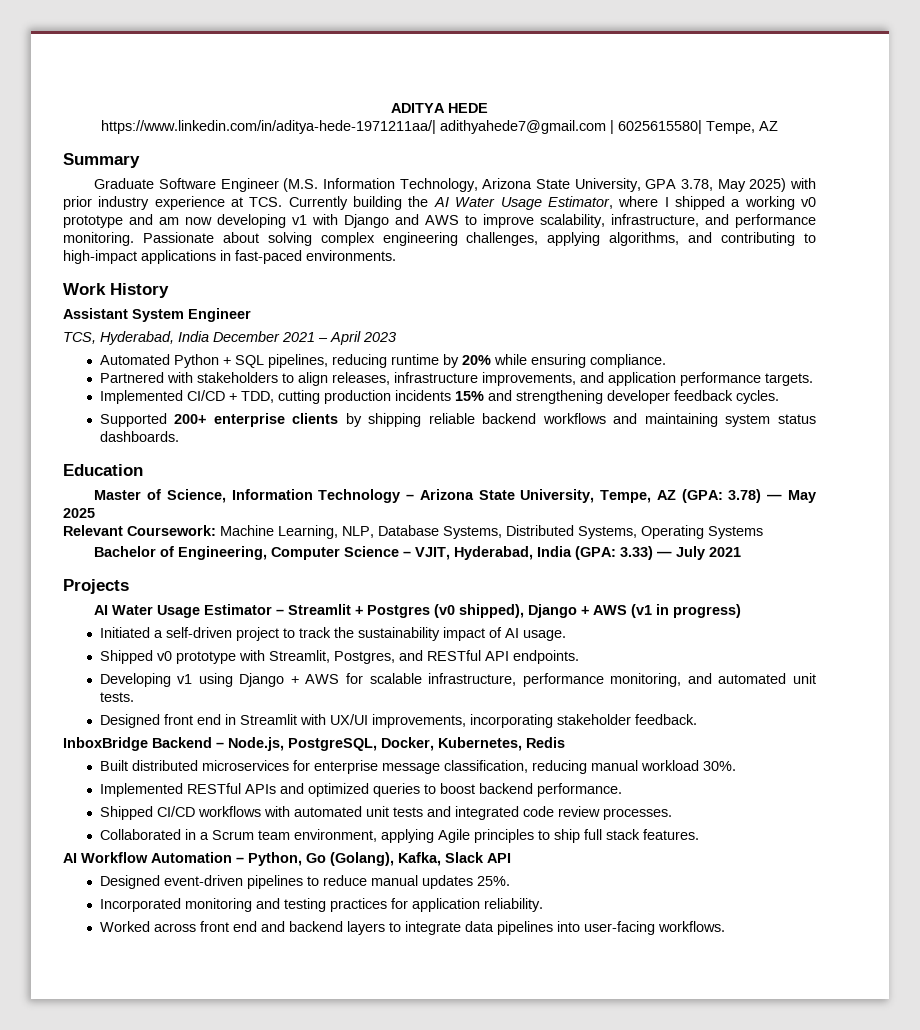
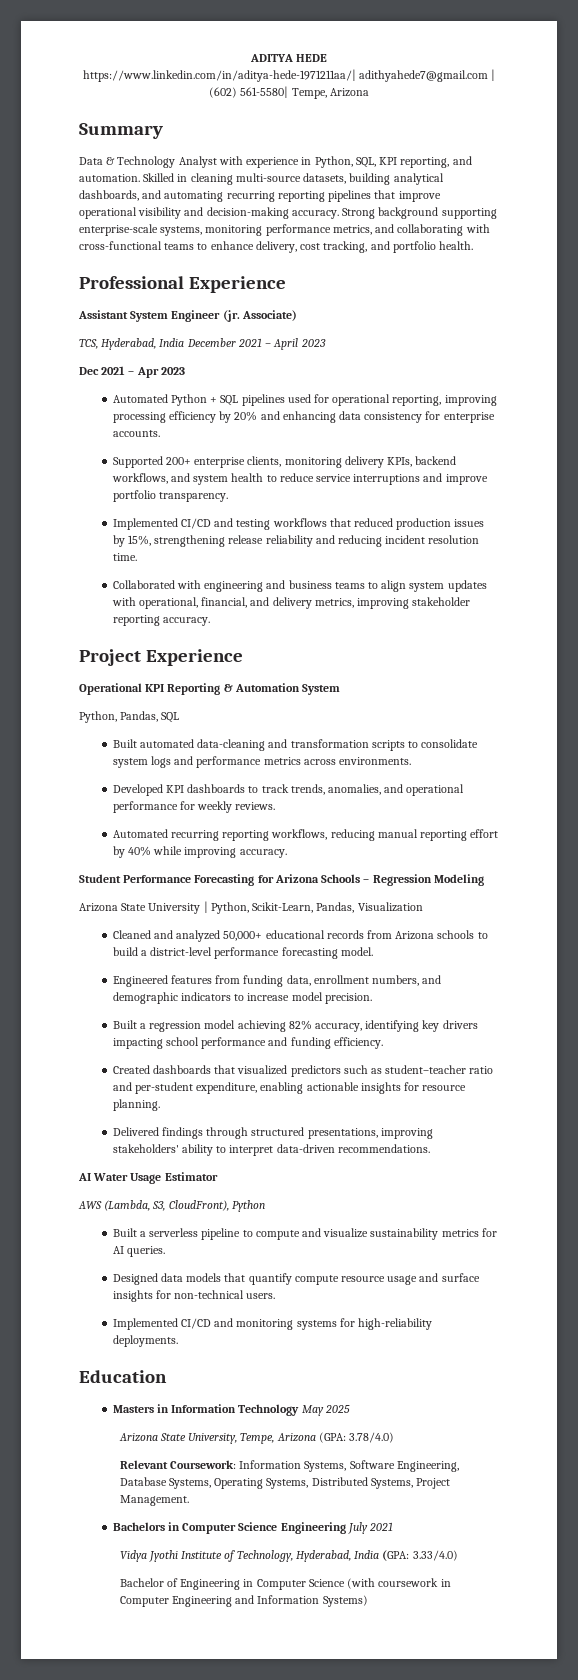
- https://www.linkedin.com/in/aditya-hede-1971211aa/| adithyahede7@gmail.com | 6025615580| Tempe, AZ
+ https://www.linkedin.com/in/aditya-hede-1971211aa/| adithyahede7@gmail.com | (602) 561-5580| Tempe, Arizona
  Summary
- Graduate Software Engineer (M.S. Information Technology, Arizona State University, GPA 3.78, May 2025) with prior industry experience at TCS. Currently building the AI Water Usage Estimator, where I shipped a working v0 prototype and am now developing v1 with Django and AWS to improve scalability, infrastructure, and performance monitoring. Passionate about solving complex engineering challenges, applying algorithms, and contributing to high-impact applications in fast-paced environments.
- Work History
+ Data & Technology Analyst with experience in Python, SQL, KPI reporting, and automation. Skilled in cleaning multi-source datasets, building analytical dashboards, and automating recurring reporting pipelines that improve operational visibility and decision-making accuracy. Strong background supporting enterprise-scale systems, monitoring performance metrics, and collaborating with cross-functional teams to enhance delivery, cost tracking, and portfolio health.
+ Professional Experience
- Assistant System Engineer
+ Assistant System Engineer (jr. Associate)
+ Dec 2021 – Apr 2023
- Automated Python + SQL pipelines, reducing runtime by 20% while ensuring compliance.
- Partnered with stakeholders to align releases, infrastructure improvements, and application performance targets.
- Implemented CI/CD + TDD, cutting production incidents 15% and strengthening developer feedback cycles.
- Supported 200+ enterprise clients by shipping reliable backend workflows and maintaining system status dashboards.
+ Automated Python + SQL pipelines used for operational reporting, improving processing efficiency by 20% and enhancing data consistency for enterprise accounts.
+ Supported 200+ enterprise clients, monitoring delivery KPIs, backend workflows, and system health to reduce service interruptions and improve portfolio transparency.
+ Implemented CI/CD and testing workflows that reduced production issues by 15%, strengthening release reliability and reducing incident resolution time.
+ Collaborated with engineering and business teams to align system updates with operational, financial, and delivery metrics, improving stakeholder reporting accuracy.
+ Project Experience
+ Operational KPI Reporting & Automation System
+ Python, Pandas, SQL
+ Built automated data-cleaning and transformation scripts to consolidate system logs and performance metrics across environments.
+ Developed KPI dashboards to track trends, anomalies, and operational performance for weekly reviews.
+ Automated recurring reporting workflows, reducing manual reporting effort by 40% while improving accuracy.
+ Student Performance Forecasting for Arizona Schools – Regression Modeling
+ Arizona State University | Python, Scikit-Learn, Pandas, Visualization
+ Cleaned and analyzed 50,000+ educational records from Arizona schools to build a district-level performance forecasting model.
+ Engineered features from funding data, enrollment numbers, and demographic indicators to increase model precision.
+ Built a regression model achieving 82% accuracy, identifying key drivers impacting school performance and funding efficiency.
+ Created dashboards that visualized predictors such as student–teacher ratio and per-student expenditure, enabling actionable insights for resource planning.
+ Delivered findings through structured presentations, improving stakeholders' ability to interpret data-driven recommendations.
+ AI Water Usage Estimator
+ AWS (Lambda, S3, CloudFront), Python
+ Built a serverless pipeline to compute and visualize sustainability metrics for AI queries.
+ Designed data models that quantify compute resource usage and surface insights for non-technical users.
+ Implemented CI/CD and monitoring systems for high-reliability deployments.
  Education
- Master of Science, Information Technology – Arizona State University, Tempe, AZ (GPA: 3.78) — May 2025
- Relevant Coursework: Machine Learning, NLP, Database Systems, Distributed Systems, Operating Systems
- Bachelor of Engineering, Computer Science – VJIT, Hyderabad, India (GPA: 3.33) — July 2021
- Projects
- AI Water Usage Estimator – Streamlit + Postgres (v0 shipped), Django + AWS (v1 in progress)
- Initiated a self-driven project to track the sustainability impact of AI usage.
- Shipped v0 prototype with Streamlit, Postgres, and RESTful API endpoints.
- Developing v1 using Django + AWS for scalable infrastructure, performance monitoring, and automated unit tests.
- Designed front end in Streamlit with UX/UI improvements, incorporating stakeholder feedback.
- InboxBridge Backend – Node.js, PostgreSQL, Docker, Kubernetes, Redis
- Built distributed microservices for enterprise message classification, reducing manual workload 30%.
- Implemented RESTful APIs and optimized queries to boost backend performance.
- Shipped CI/CD workflows with automated unit tests and integrated code review processes.
- Collaborated in a Scrum team environment, applying Agile principles to ship full stack features.
- AI Workflow Automation – Python, Go (Golang), Kafka, Slack API
- Designed event-driven pipelines to reduce manual updates 25%.
- Incorporated monitoring and testing practices for application reliability.
- Worked across front end and backend layers to integrate data pipelines into user-facing workflows.
+ Masters in Information Technology May 2025
+ Arizona State University, Tempe, Arizona (GPA: 3.78/4.0)
+ Relevant Coursework: Information Systems, Software Engineering, Database Systems, Operating Systems, Distributed Systems, Project Management.
+ Bachelors in Computer Science Engineering July 2021
+ Vidya Jyothi Institute of Technology, Hyderabad, India (GPA: 3.33/4.0)
+ Bachelor of Engineering in Computer Science (with coursework in Computer Engineering and Information Systems)

